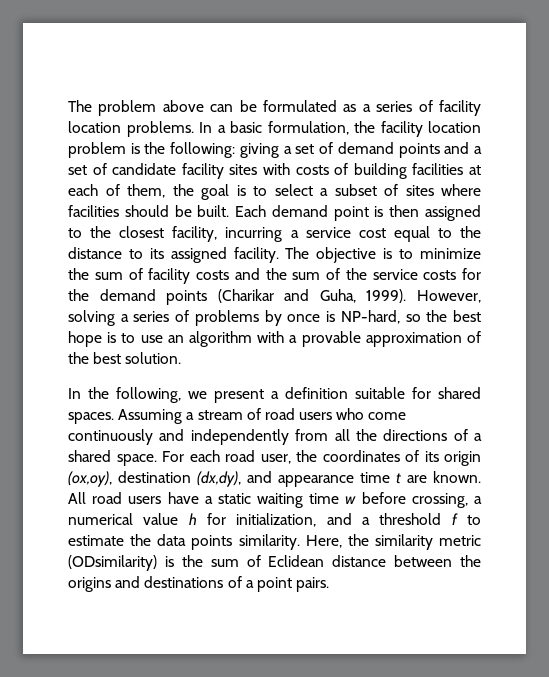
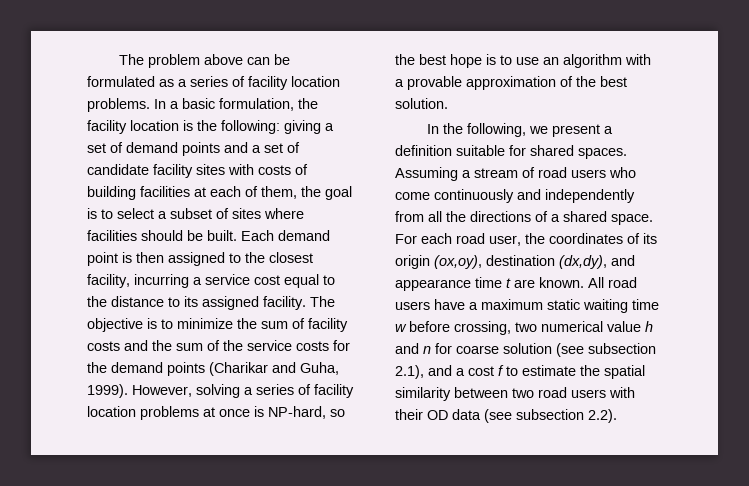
- In a basic formulation, the facility location problem is the following: giving a set of demand points and a set of candidate facility sites with costs of building facilities at each of them, the goal is to select a subset of sites where facilities should be built.
+ In a basic formulation, the facility location is the following: giving a set of demand points and a set of candidate facility sites with costs of building facilities at each of them, the goal is to select a subset of sites where facilities should be built.
- However, solving a series of problems by once is NP-hard, so the best hope is to use an algorithm with a provable approximation of the best solution.
+ However, solving a series of facility location problems at once is NP-hard, so the best hope is to use an algorithm with a provable approximation of the best solution.
- All road users have a static waiting time w before crossing, a numerical value h for initialization, and a threshold f to estimate the data points similarity. Here, the similarity metric (ODsimilarity) is the sum of Eclidean distance between the origins and destinations of a point pairs.
+ All road users have a maximum static waiting time w before crossing, two numerical value h and n for coarse solution (see subsection 2.1), and a cost f to estimate the spatial similarity between two road users with their OD data (see subsection 2.2).

